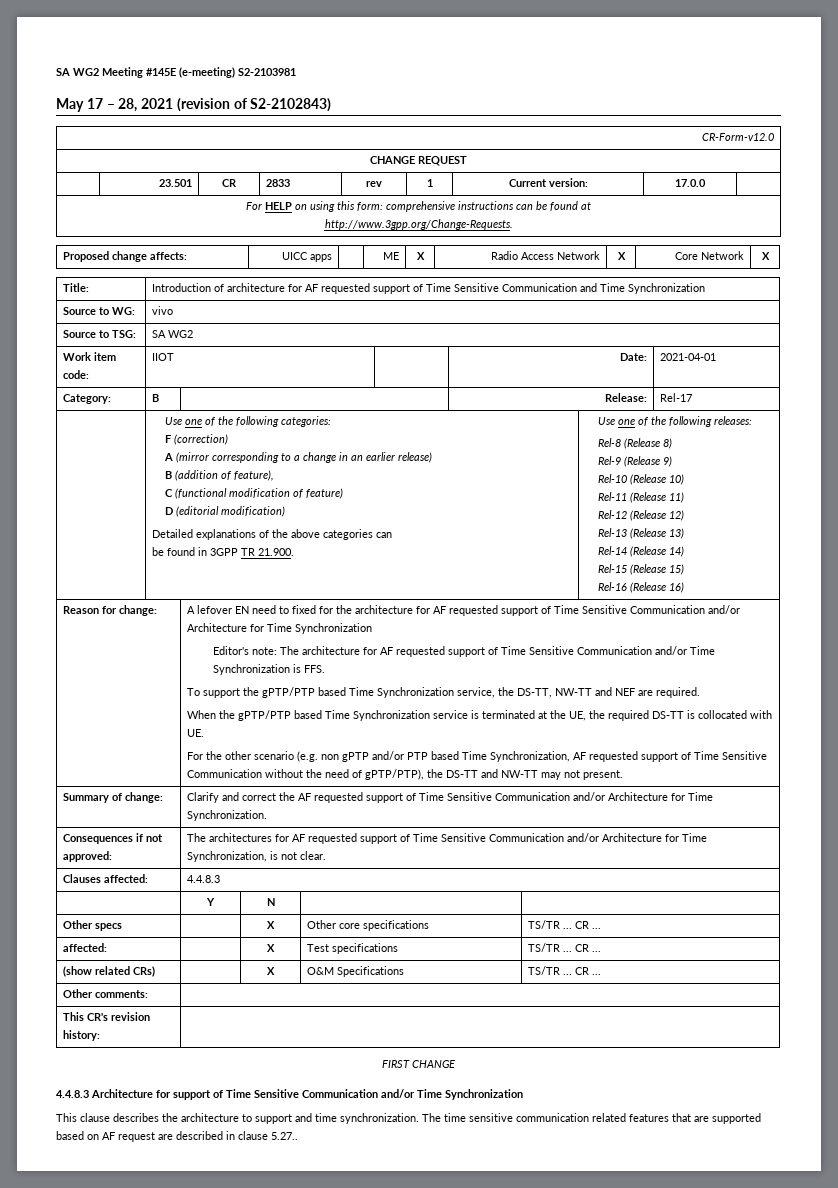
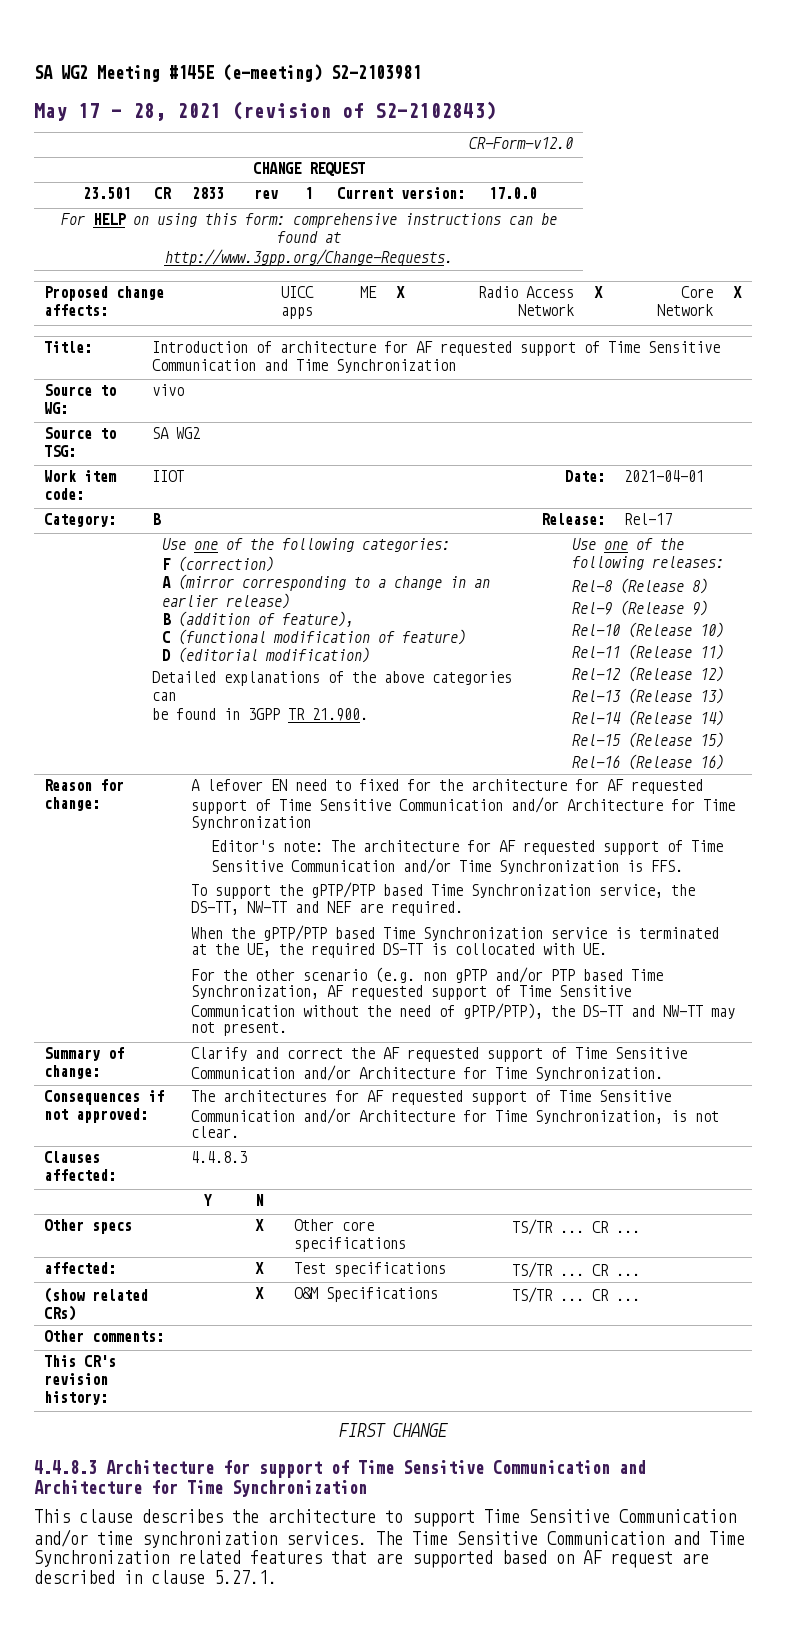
- 4.4.8.3 Architecture for support of Time Sensitive Communication and/or Time Synchronization
+ 4.4.8.3 Architecture for support of Time Sensitive Communication and Architecture for Time Synchronization
- This clause describes the architecture to support and time synchronization. The time sensitive communication related features that are supported based on AF request are described in clause 5.27..
+ This clause describes the architecture to support Time Sensitive Communication and/or time synchronization services. The Time Sensitive Communication and Time Synchronization related features that are supported based on AF request are described in clause 5.27.1.

